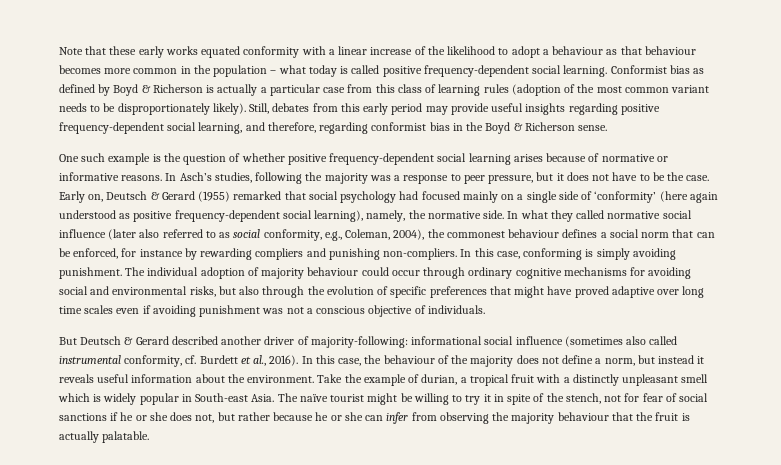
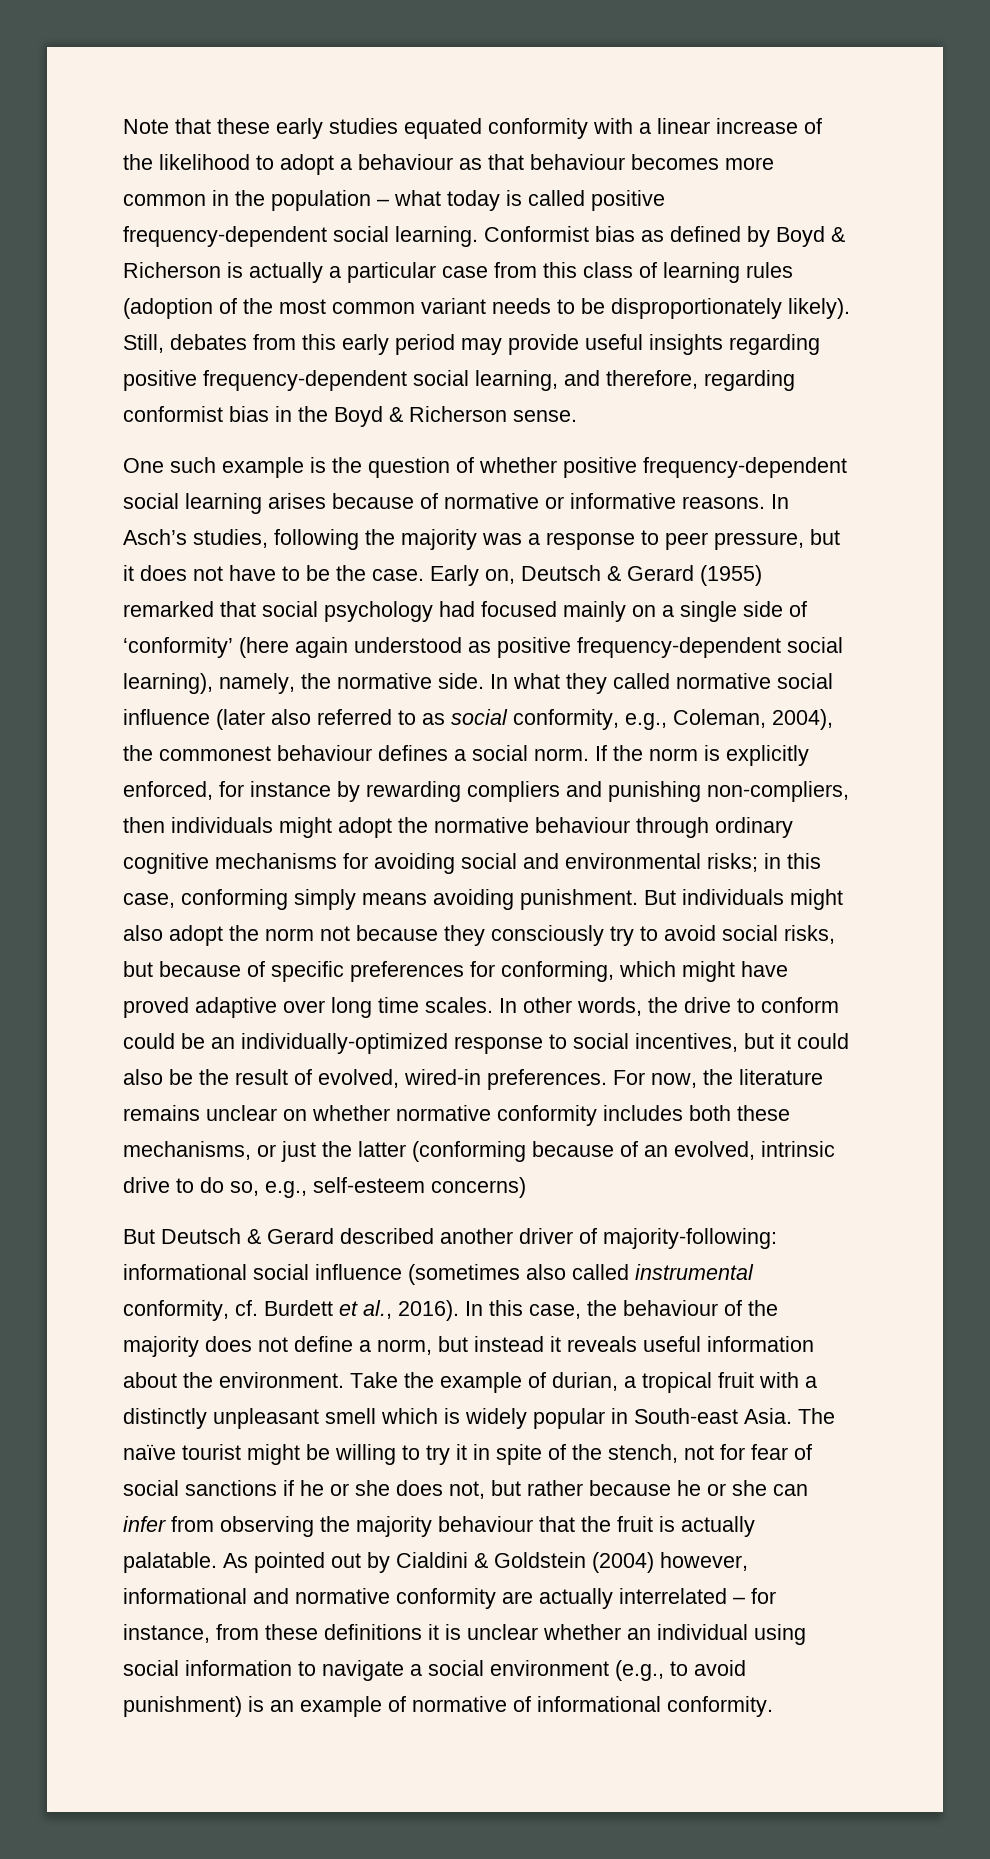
- Note that these early works equated conformity with a linear increase of the likelihood to adopt a behaviour as that behaviour becomes more common in the population – what today is called positive frequency-dependent social learning.
+ Note that these early studies equated conformity with a linear increase of the likelihood to adopt a behaviour as that behaviour becomes more common in the population – what today is called positive frequency-dependent social learning.
- In what they called normative social influence (later also referred to as social conformity, e.g., Coleman, 2004), the commonest behaviour defines a social norm that can be enforced, for instance by rewarding compliers and punishing non-compliers. In this case, conforming is simply avoiding punishment. The individual adoption of majority behaviour could occur through ordinary cognitive mechanisms for avoiding social and environmental risks, but also through the evolution of specific preferences that might have proved adaptive over long time scales even if avoiding punishment was not a conscious objective of individuals.
+ In what they called normative social influence (later also referred to as social conformity, e.g., Coleman, 2004), the commonest behaviour defines a social norm. If the norm is explicitly enforced, for instance by rewarding compliers and punishing non-compliers, then individuals might adopt the normative behaviour through ordinary cognitive mechanisms for avoiding social and environmental risks; in this case, conforming simply means avoiding punishment. But individuals might also adopt the norm not because they consciously try to avoid social risks, but because of specific preferences for conforming, which might have proved adaptive over long time scales. In other words, the drive to conform could be an individually-optimized response to social incentives, but it could also be the result of evolved, wired-in preferences. For now, the literature remains unclear on whether normative conformity includes both these mechanisms, or just the latter (conforming because of an evolved, intrinsic drive to do so, e.g., self-esteem concerns)
+ As pointed out by Cialdini & Goldstein (2004) however, informational and normative conformity are actually interrelated – for instance, from these definitions it is unclear whether an individual using social information to navigate a social environment (e.g., to avoid punishment) is an example of normative of informational conformity.

